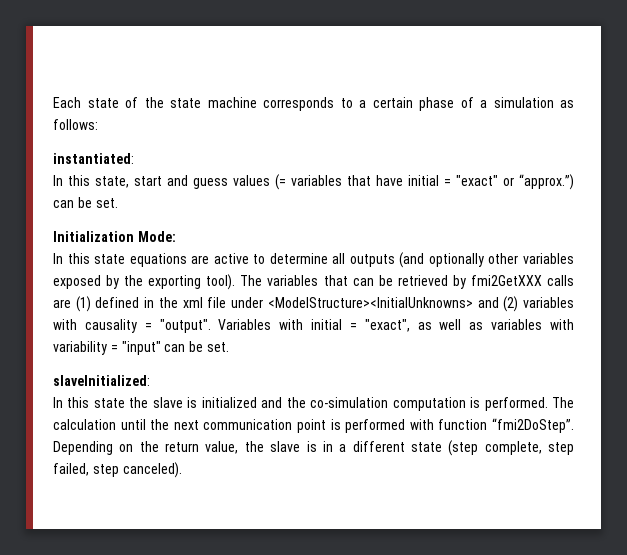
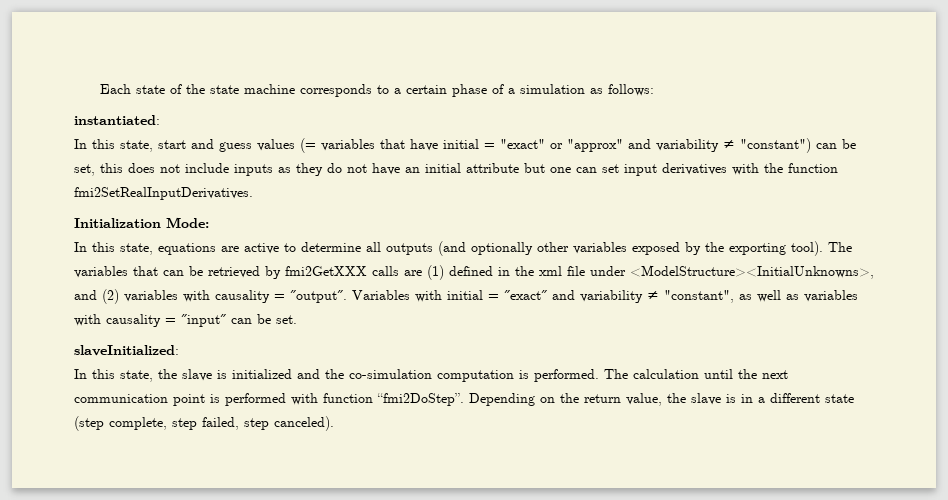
- In this state, start and guess values (= variables that have initial = "exact" or “approx.”) can be set.
+ In this state, start and guess values (= variables that have initial = "exact" or "approx" and variability ≠ "constant") can be set, this does not include inputs as they do not have an initial attribute but one can set input derivatives with the function fmi2SetRealInputDerivatives.
- In this state equations are active to determine all outputs (and optionally other variables exposed by the exporting tool).
+ In this state, equations are active to determine all outputs (and optionally other variables exposed by the exporting tool).
- The variables that can be retrieved by fmi2GetXXX calls are (1) defined in the xml file under <ModelStructure><InitialUnknowns> and (2) variables with causality = ″output″.
+ The variables that can be retrieved by fmi2GetXXX calls are (1) defined in the xml file under <ModelStructure><InitialUnknowns>, and (2) variables with causality = ″output″.
- Variables with initial = ″exact″, as well as variables with variability = ″input″ can be set.
+ Variables with initial = ″exact″ and variability ≠ "constant", as well as variables with causality = ″input″ can be set.
- In this state the slave is initialized and the co-simulation computation is performed.
+ In this state, the slave is initialized and the co-simulation computation is performed.

